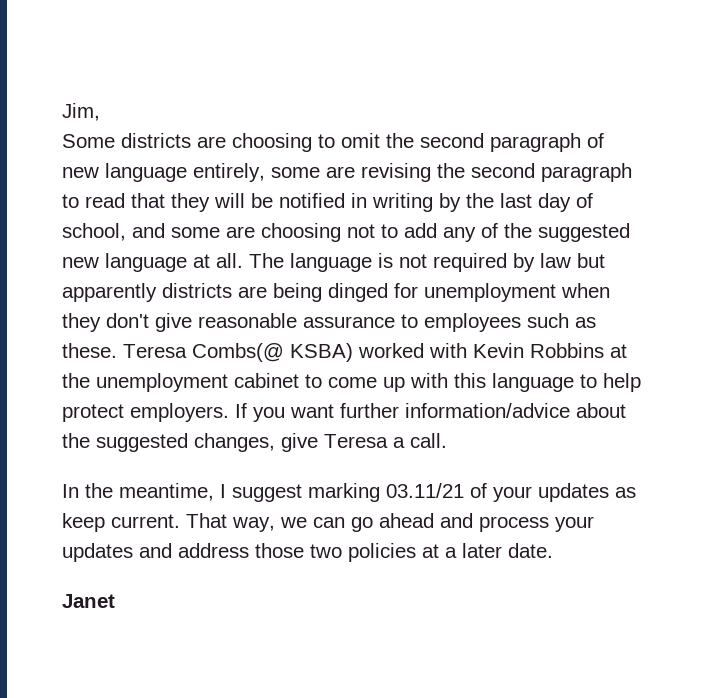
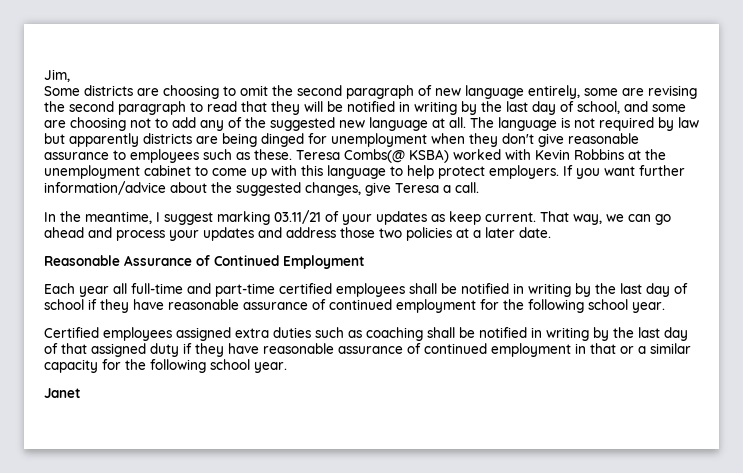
+ Reasonable Assurance of Continued Employment
+ Each year all full-time and part-time certified employees shall be notified in writing by the last day of school if they have reasonable assurance of continued employment for the following school year.
+ Certified employees assigned extra duties such as coaching shall be notified in writing by the last day of that assigned duty if they have reasonable assurance of continued employment in that or a similar capacity for the following school year.

